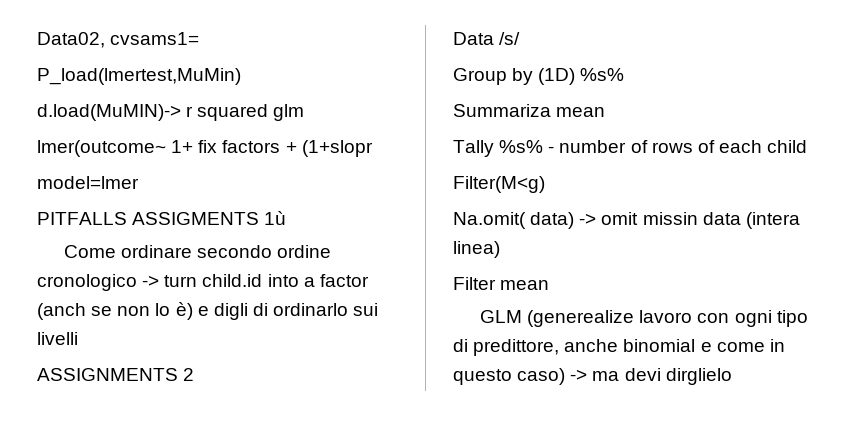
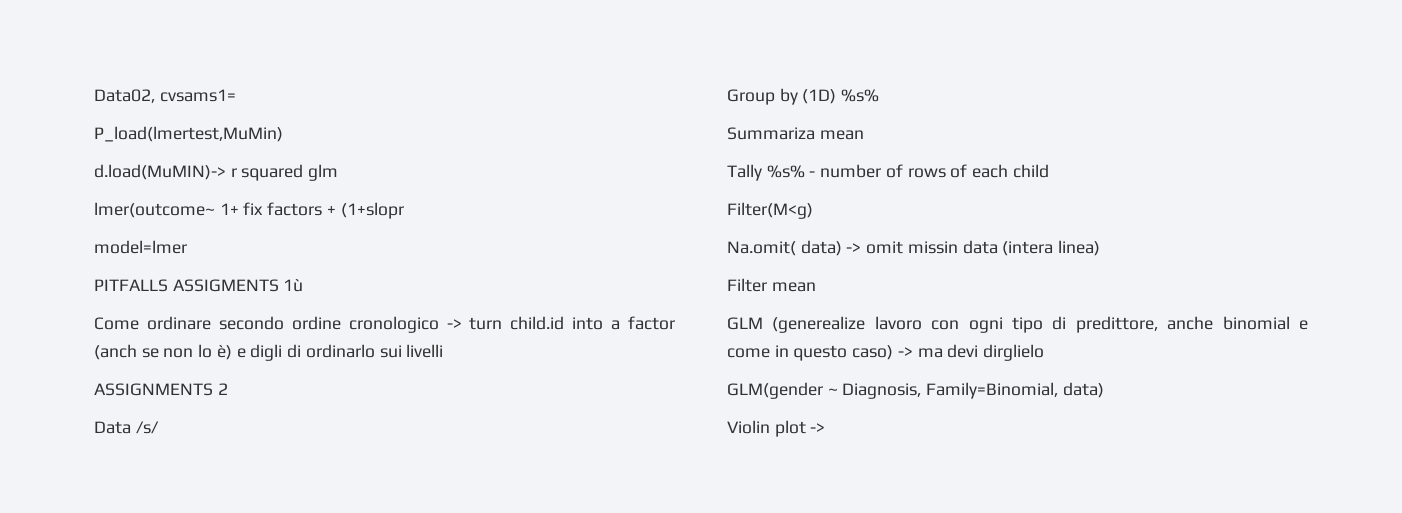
+ GLM(gender ~ Diagnosis, Family=Binomial, data)
+ Violin plot ->

